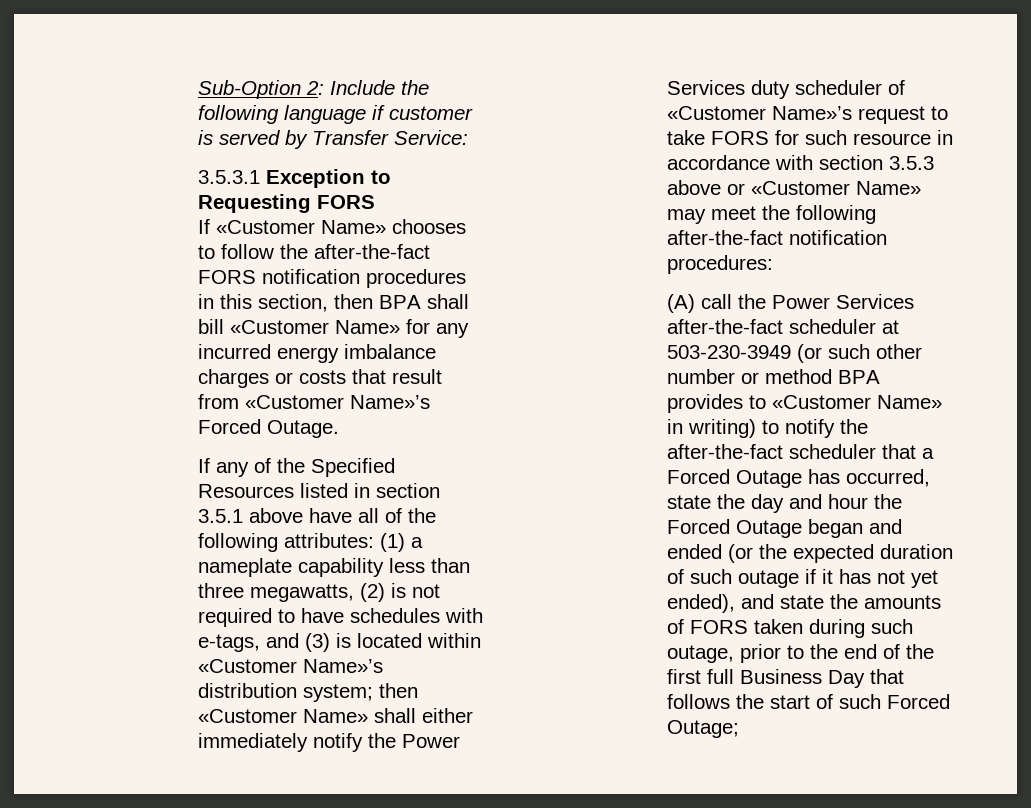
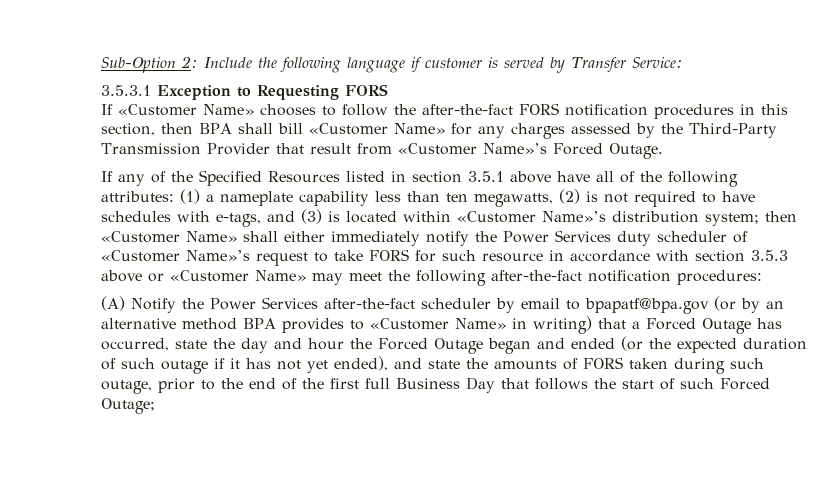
- If «Customer Name» chooses to follow the after-the-fact FORS notification procedures in this section, then BPA shall bill «Customer Name» for any incurred energy imbalance charges or costs that result from «Customer Name»’s Forced Outage.
+ If «Customer Name» chooses to follow the after-the-fact FORS notification procedures in this section, then BPA shall bill «Customer Name» for any charges assessed by the Third-Party Transmission Provider that result from «Customer Name»’s Forced Outage.
- (1) a nameplate capability less than three megawatts, (2) is not required to have schedules with e-tags, and (3) is located within «Customer Name»’s distribution system;
+ (1) a nameplate capability less than ten megawatts, (2) is not required to have schedules with e-tags, and (3) is located within «Customer Name»’s distribution system;
- (A) call the Power Services after-the-fact scheduler at 503-230-3949 (or such other number or method BPA provides to «Customer Name» in writing) to notify the after-the-fact scheduler that a Forced Outage has occurred, state the day and hour the Forced Outage began and ended (or the expected duration of such outage if it has not yet ended), and state the amounts of FORS taken during such outage, prior to the end of the first full Business Day that follows the start of such Forced Outage;
+ (A) Notify the Power Services after-the-fact scheduler by email to bpapatf@bpa.gov (or by an alternative method BPA provides to «Customer Name» in writing) that a Forced Outage has occurred, state the day and hour the Forced Outage began and ended (or the expected duration of such outage if it has not yet ended), and state the amounts of FORS taken during such outage, prior to the end of the first full Business Day that follows the start of such Forced Outage;

